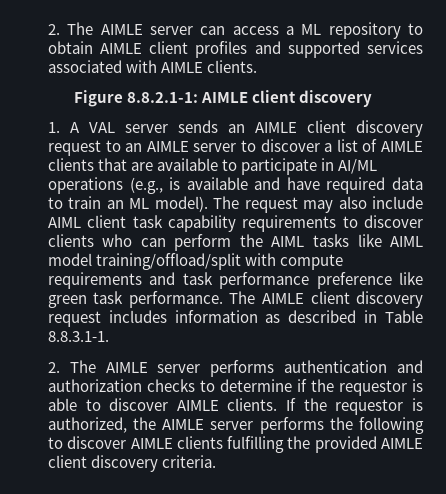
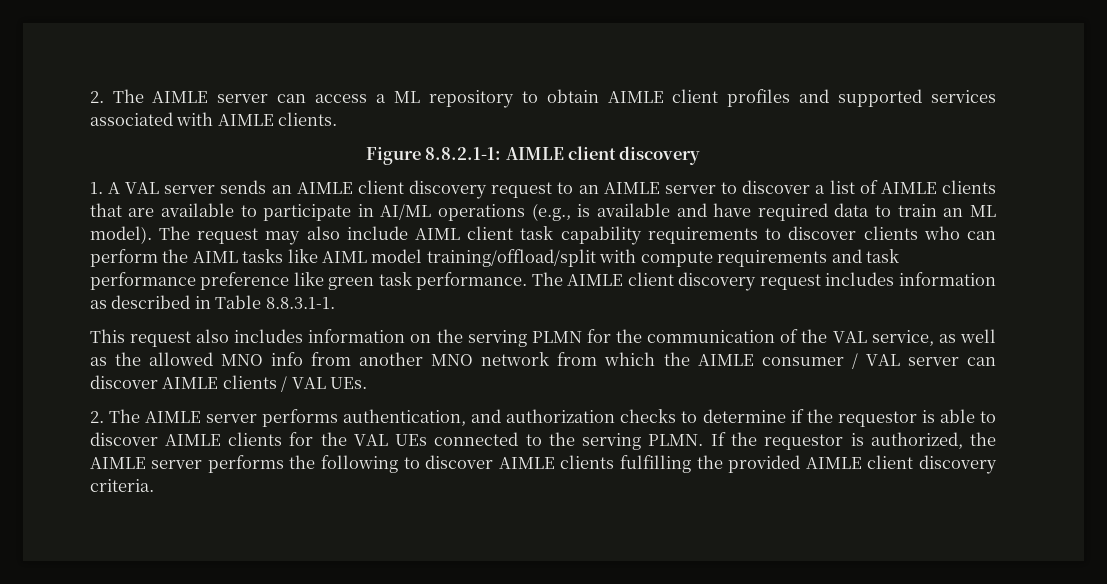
+ This request also includes information on the serving PLMN for the communication of the VAL service, as well as the allowed MNO info from another MNO network from which the AIMLE consumer / VAL server can discover AIMLE clients / VAL UEs.
- 2. The AIMLE server performs authentication and authorization checks to determine if the requestor is able to discover AIMLE clients.
+ 2. The AIMLE server performs authentication, and authorization checks to determine if the requestor is able to discover AIMLE clients for the VAL UEs connected to the serving PLMN.

